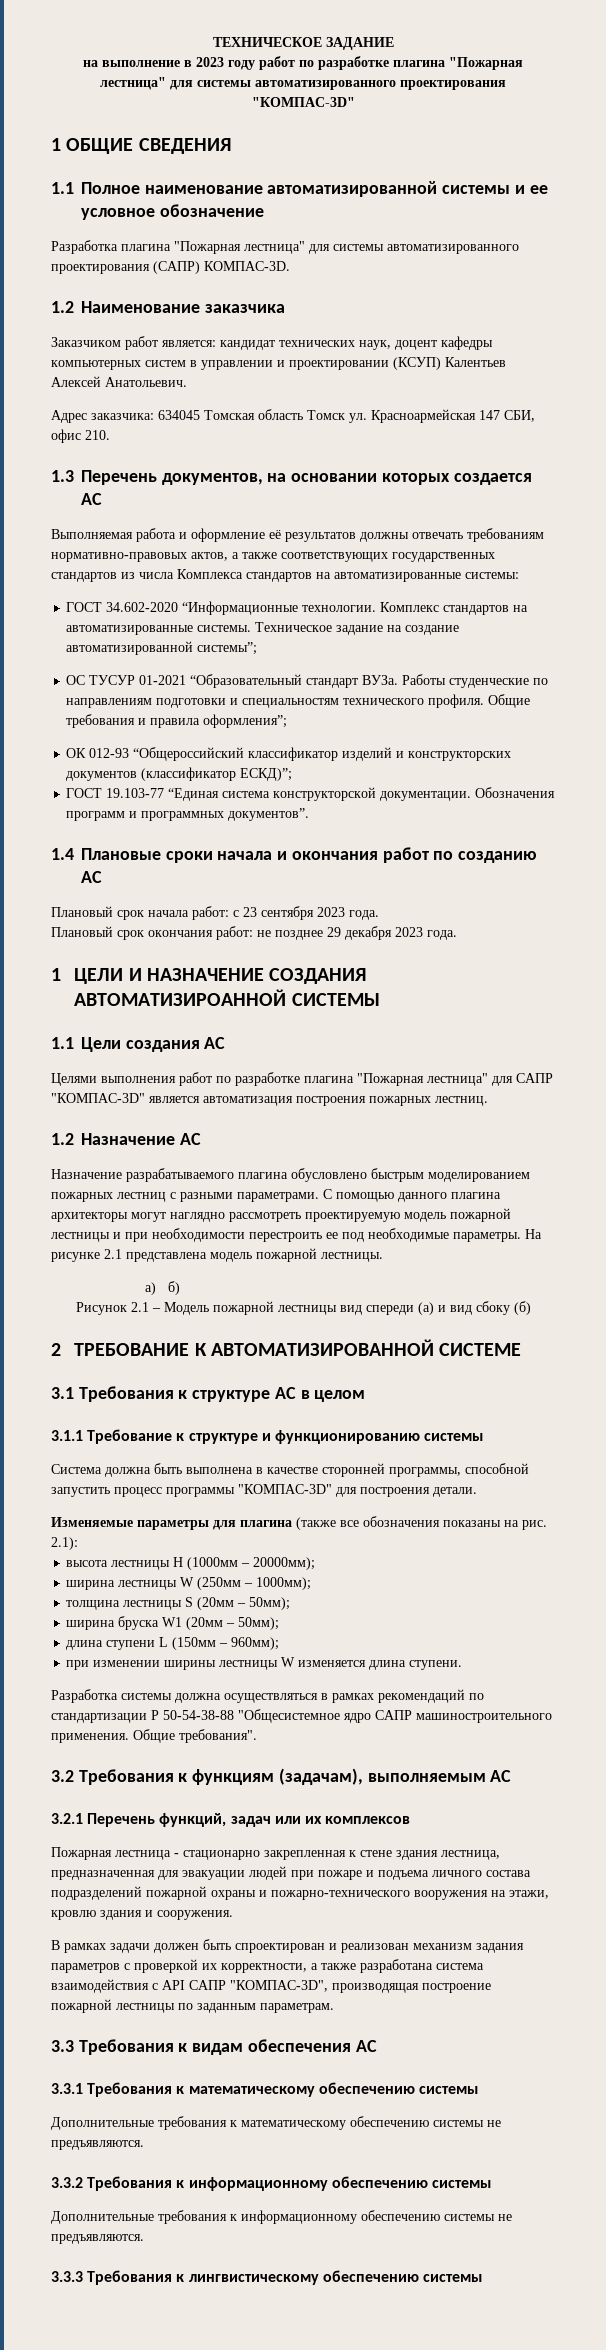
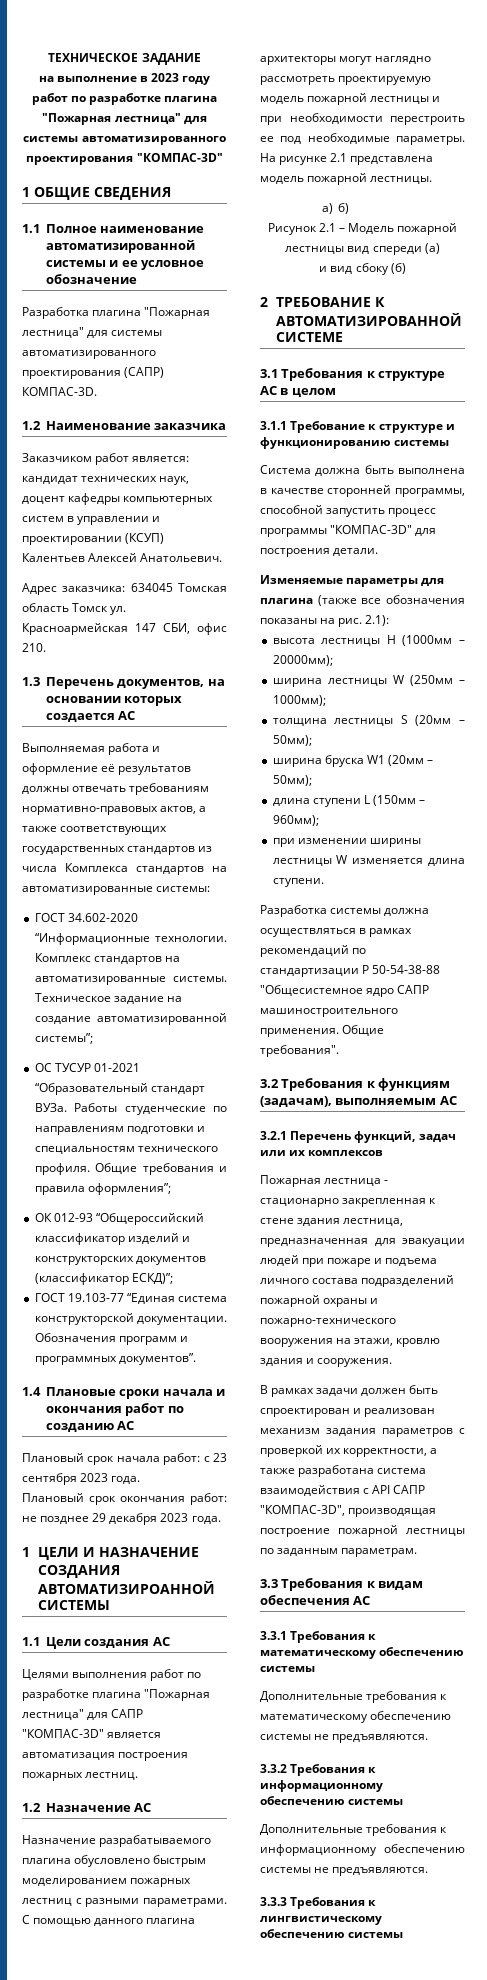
- Рисунок 2.1 – Модель пожарной лестницы вид спереди (а) и вид сбоку (б)
+ Рисунок 2.1 – Модель пожарной лестницы вид спереди (а)
+ и вид сбоку (б)

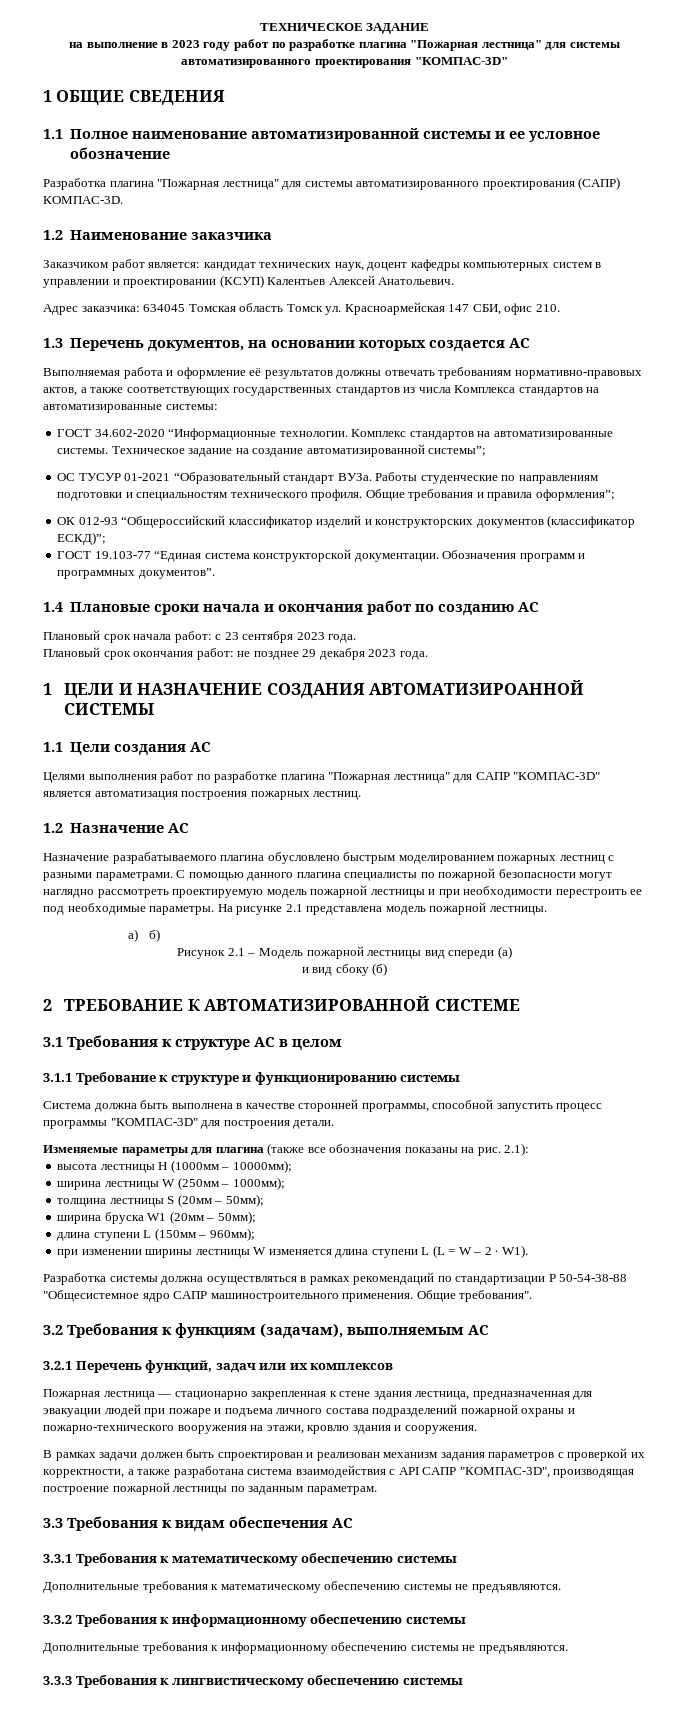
- С помощью данного плагина архитекторы могут наглядно рассмотреть проектируемую модель пожарной лестницы и при необходимости перестроить ее под необходимые параметры.
+ С помощью данного плагина специалисты по пожарной безопасности могут наглядно рассмотреть проектируемую модель пожарной лестницы и при необходимости перестроить ее под необходимые параметры.
- высота лестницы H (1000мм – 20000мм);
+ высота лестницы H (1000мм – 10000мм);
- при изменении ширины лестницы W изменяется длина ступени.
+ при изменении ширины лестницы W изменяется длина ступени L (L = W – 2 ∙ W1).
- Пожарная лестница - стационарно закрепленная к стене здания лестница, предназначенная для эвакуации людей при пожаре и подъема личного состава подразделений пожарной охраны и пожарно-технического вооружения на этажи, кровлю здания и сооружения.
+ Пожарная лестница — стационарно закрепленная к стене здания лестница, предназначенная для эвакуации людей при пожаре и подъема личного состава подразделений пожарной охраны и пожарно-технического вооружения на этажи, кровлю здания и сооружения.

